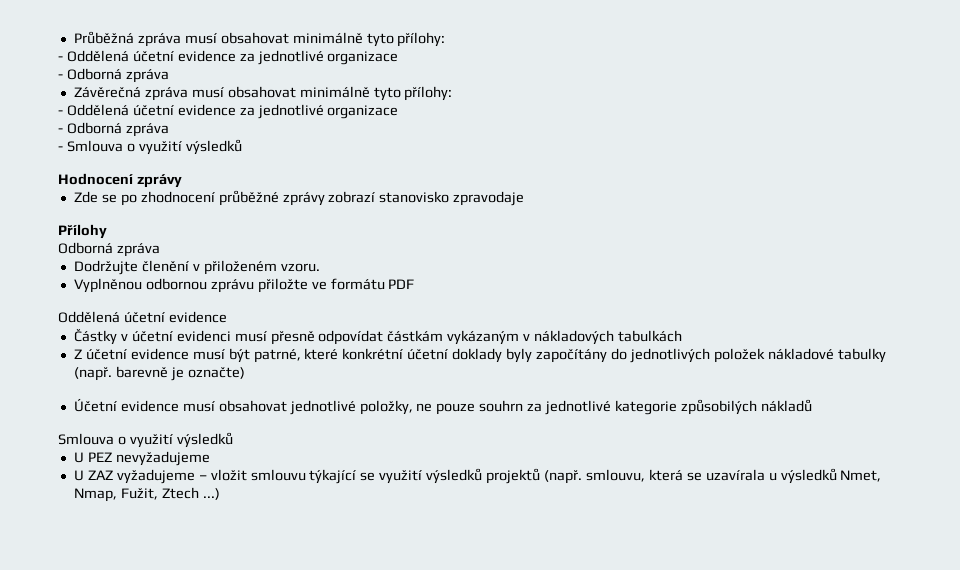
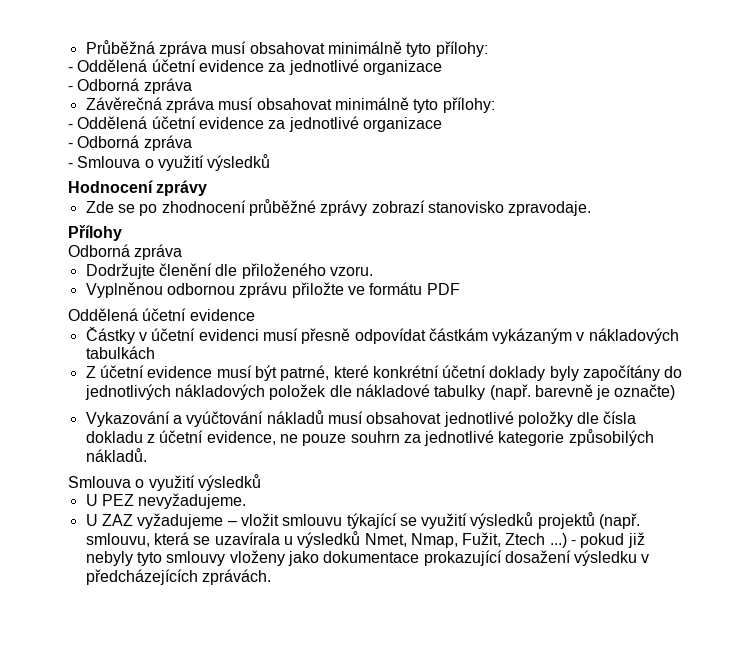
- Zde se po zhodnocení průběžné zprávy zobrazí stanovisko zpravodaje
+ Zde se po zhodnocení průběžné zprávy zobrazí stanovisko zpravodaje.
- Dodržujte členění v přiloženém vzoru.
+ Dodržujte členění dle přiloženého vzoru.
- Z účetní evidence musí být patrné, které konkrétní účetní doklady byly započítány do jednotlivých položek nákladové tabulky (např. barevně je označte)
+ Z účetní evidence musí být patrné, které konkrétní účetní doklady byly započítány do jednotlivých nákladových položek dle nákladové tabulky (např. barevně je označte)
- Účetní evidence musí obsahovat jednotlivé položky, ne pouze souhrn za jednotlivé kategorie způsobilých nákladů
+ Vykazování a vyúčtování nákladů musí obsahovat jednotlivé položky dle čísla dokladu z účetní evidence, ne pouze souhrn za jednotlivé kategorie způsobilých nákladů.
- U PEZ nevyžadujeme
+ U PEZ nevyžadujeme.
+ - pokud již nebyly tyto smlouvy vloženy jako dokumentace prokazující dosažení výsledku v předcházejících zprávách.

